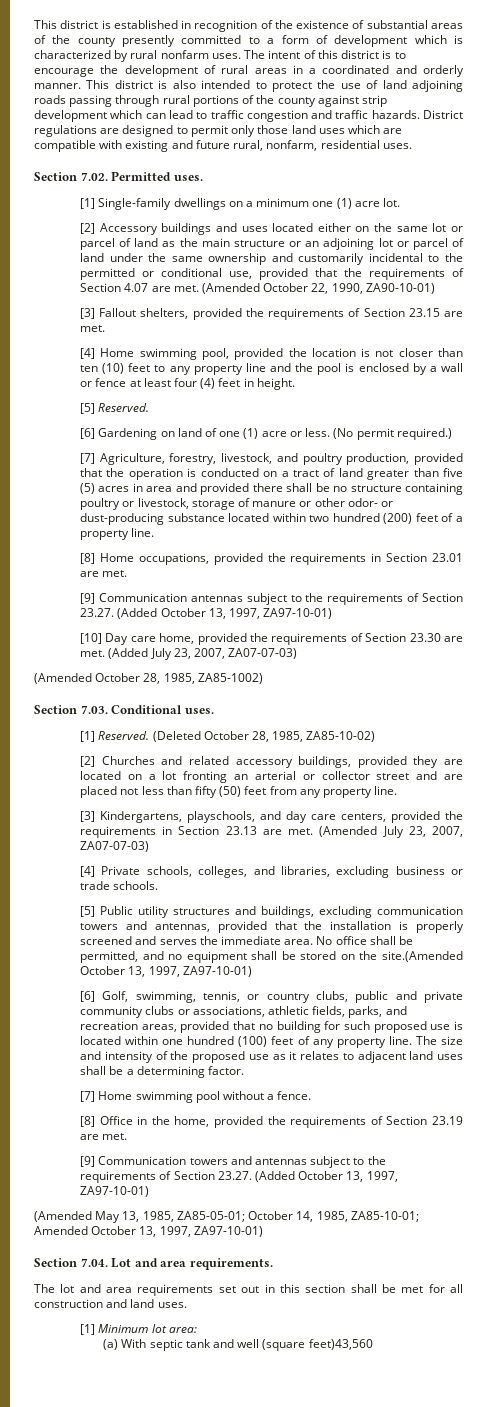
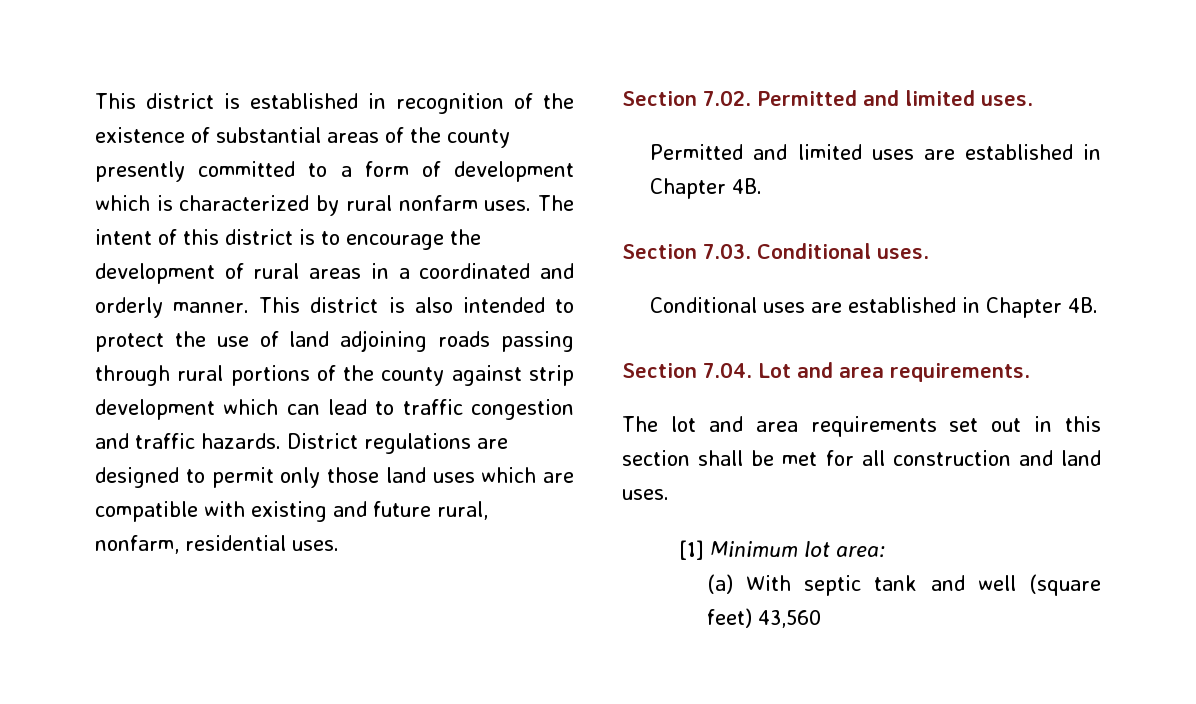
- Section 7.02. Permitted uses.
- [1] Single-family dwellings on a minimum one (1) acre lot.
- [2] Accessory buildings and uses located either on the same lot or parcel of land as the main structure or an adjoining lot or parcel of land under the same ownership and customarily incidental to the permitted or conditional use, provided that the requirements of Section 4.07 are met. (Amended October 22, 1990, ZA90-10-01)
- [3] Fallout shelters, provided the requirements of Section 23.15 are met.
- [4] Home swimming pool, provided the location is not closer than ten (10) feet to any property line and the pool is enclosed by a wall or fence at least four (4) feet in height.
- [5] Reserved.
- [6] Gardening on land of one (1) acre or less. (No permit required.)
- [7] Agriculture, forestry, livestock, and poultry production, provided that the operation is conducted on a tract of land greater than five (5) acres in area and provided there shall be no structure containing poultry or livestock, storage of manure or other odor- or dust-producing substance located within two hundred (200) feet of a property line.
- [8] Home occupations, provided the requirements in Section 23.01 are met.
- [9] Communication antennas subject to the requirements of Section 23.27. (Added October 13, 1997, ZA97-10-01)
- [10] Day care home, provided the requirements of Section 23.30 are met. (Added July 23, 2007, ZA07-07-03)
- (Amended October 28, 1985, ZA85-1002)
+ Section 7.02. Permitted and limited uses.
+ Permitted and limited uses are established in Chapter 4B.
  Section 7.03. Conditional uses.
- [1] Reserved. (Deleted October 28, 1985, ZA85-10-02)
- [2] Churches and related accessory buildings, provided they are located on a lot fronting an arterial or collector street and are placed not less than fifty (50) feet from any property line.
- [3] Kindergartens, playschools, and day care centers, provided the requirements in Section 23.13 are met. (Amended July 23, 2007, ZA07-07-03)
- [4] Private schools, colleges, and libraries, excluding business or trade schools.
- [5] Public utility structures and buildings, excluding communication towers and antennas, provided that the installation is properly screened and serves the immediate area. No office shall be permitted, and no equipment shall be stored on the site.(Amended October 13, 1997, ZA97-10-01)
- [6] Golf, swimming, tennis, or country clubs, public and private community clubs or associations, athletic fields, parks, and recreation areas, provided that no building for such proposed use is located within one hundred (100) feet of any property line. The size and intensity of the proposed use as it relates to adjacent land uses shall be a determining factor.
- [7] Home swimming pool without a fence.
- [8] Office in the home, provided the requirements of Section 23.19 are met.
- [9] Communication towers and antennas subject to the requirements of Section 23.27. (Added October 13, 1997, ZA97-10-01)
- (Amended May 13, 1985, ZA85-05-01; October 14, 1985, ZA85-10-01; Amended October 13, 1997, ZA97-10-01)
+ Conditional uses are established in Chapter 4B.
- (a) With septic tank and well (square feet)43,560
+ (a) With septic tank and well (square feet) 43,560

